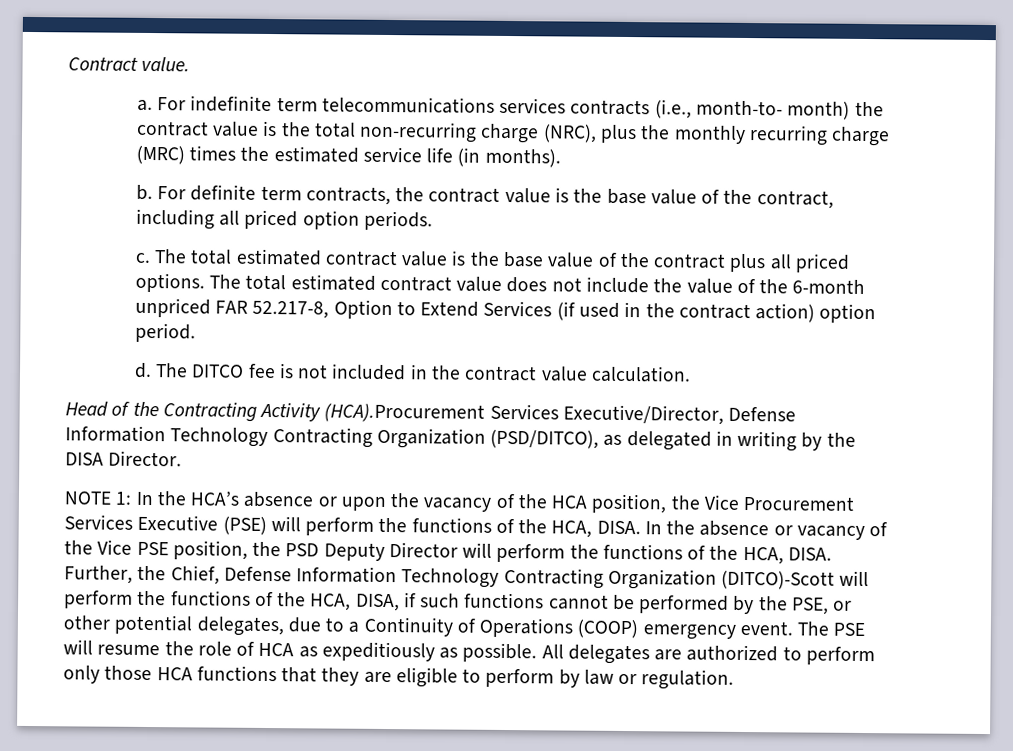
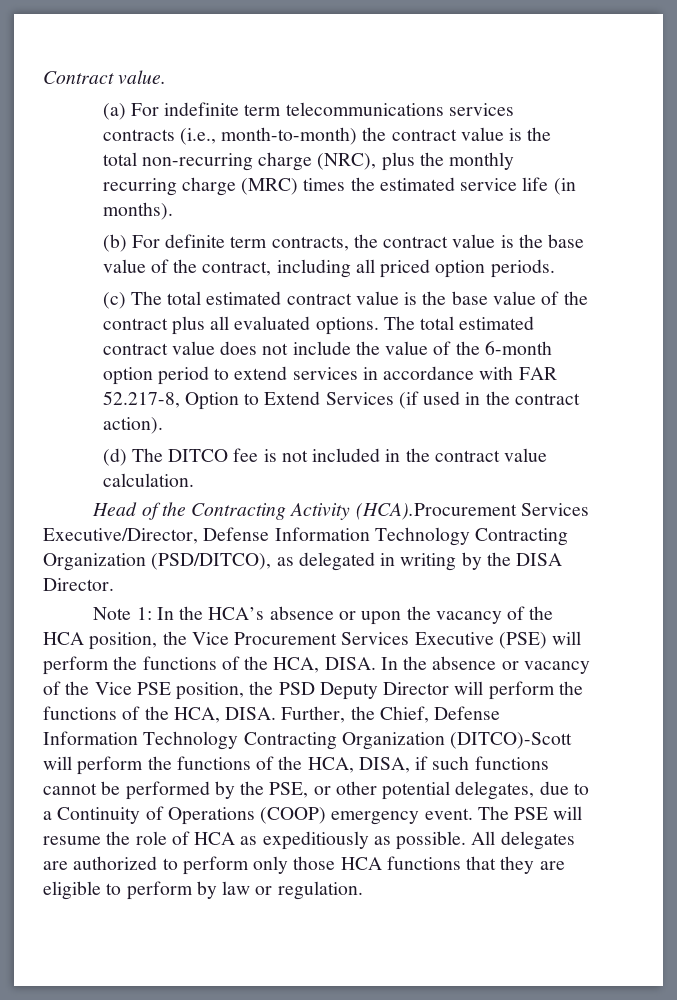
- a. For indefinite term telecommunications services contracts (i.e., month-to- month) the contract value is the total non-recurring charge (NRC), plus the monthly recurring charge (MRC) times the estimated service life (in months).
+ (a) For indefinite term telecommunications services contracts (i.e., month-to-month) the contract value is the total non-recurring charge (NRC), plus the monthly recurring charge (MRC) times the estimated service life (in months).
- b. For definite term contracts, the contract value is the base value of the contract, including all priced option periods.
+ (b) For definite term contracts, the contract value is the base value of the contract, including all priced option periods.
- c. The total estimated contract value is the base value of the contract plus all priced options.
+ (c) The total estimated contract value is the base value of the contract plus all evaluated options.
- The total estimated contract value does not include the value of the 6-month unpriced FAR 52.217-8, Option to Extend Services (if used in the contract action) option period.
- d. The DITCO fee is not included in the contract value calculation.
+ The total estimated contract value does not include the value of the 6-month option period to extend services in accordance with FAR 52.217-8, Option to Extend Services (if used in the contract action).
+ (d) The DITCO fee is not included in the contract value calculation.
- NOTE 1: In the HCA’s absence or upon the vacancy of the HCA position, the Vice Procurement Services Executive (PSE) will perform the functions of the HCA, DISA.
+ Note 1: In the HCA’s absence or upon the vacancy of the HCA position, the Vice Procurement Services Executive (PSE) will perform the functions of the HCA, DISA.

